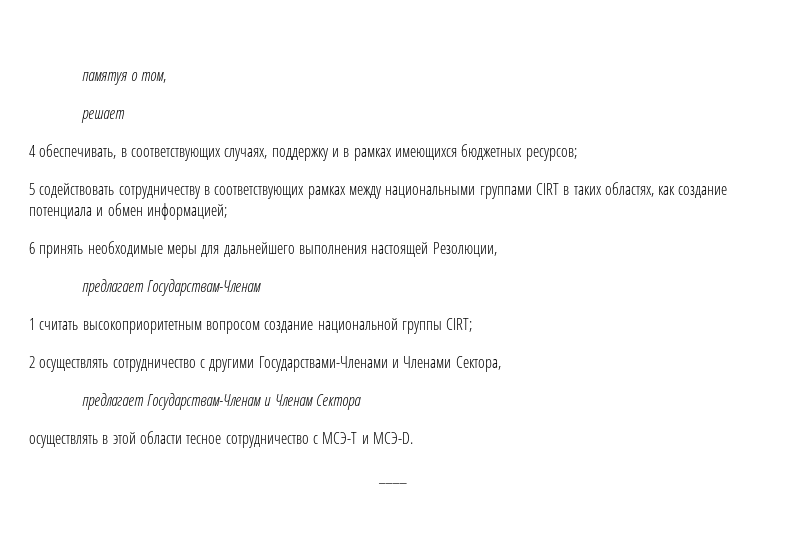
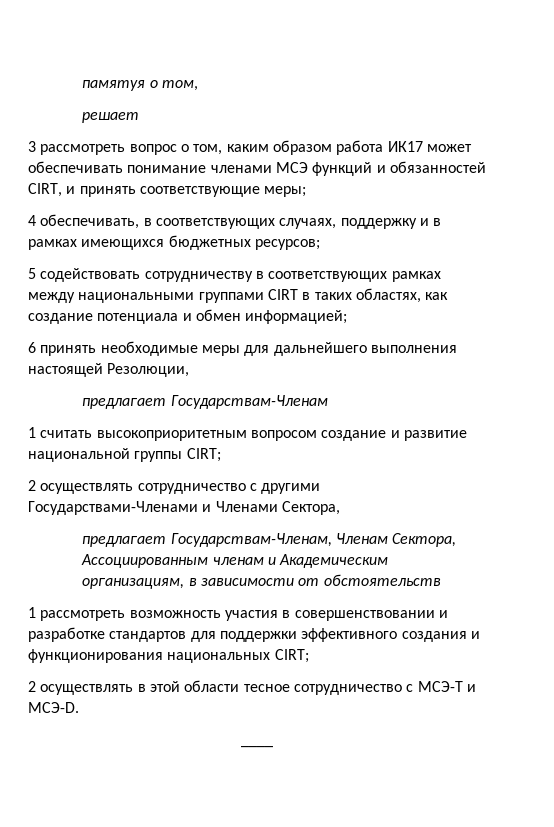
+ 3 рассмотреть вопрос о том, каким образом работа ИК17 может обеспечивать понимание членами МСЭ функций и обязанностей CIRT, и принять соответствующие меры;
- 1 считать высокоприоритетным вопросом создание национальной группы CIRT;
+ 1 считать высокоприоритетным вопросом создание и развитие национальной группы CIRT;
- предлагает Государствам-Членам и Членам Сектора
- осуществлять в этой области тесное сотрудничество с МСЭ-Т и МСЭ-D.
+ предлагает Государствам-Членам, Членам Сектора, Ассоциированным членам и Академическим организациям, в зависимости от обстоятельств
+ 1 рассмотреть возможность участия в совершенствовании и разработке стандартов для поддержки эффективного создания и функционирования национальных CIRT;
+ 2 осуществлять в этой области тесное сотрудничество с МСЭ-Т и МСЭ-D.

